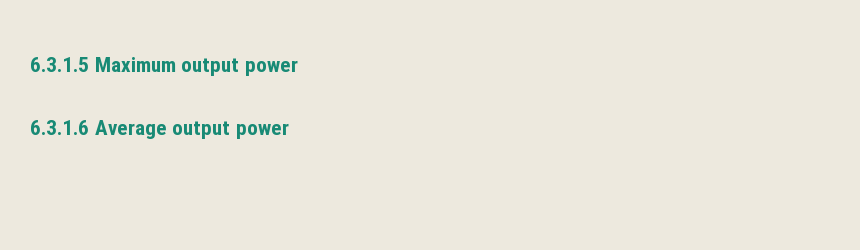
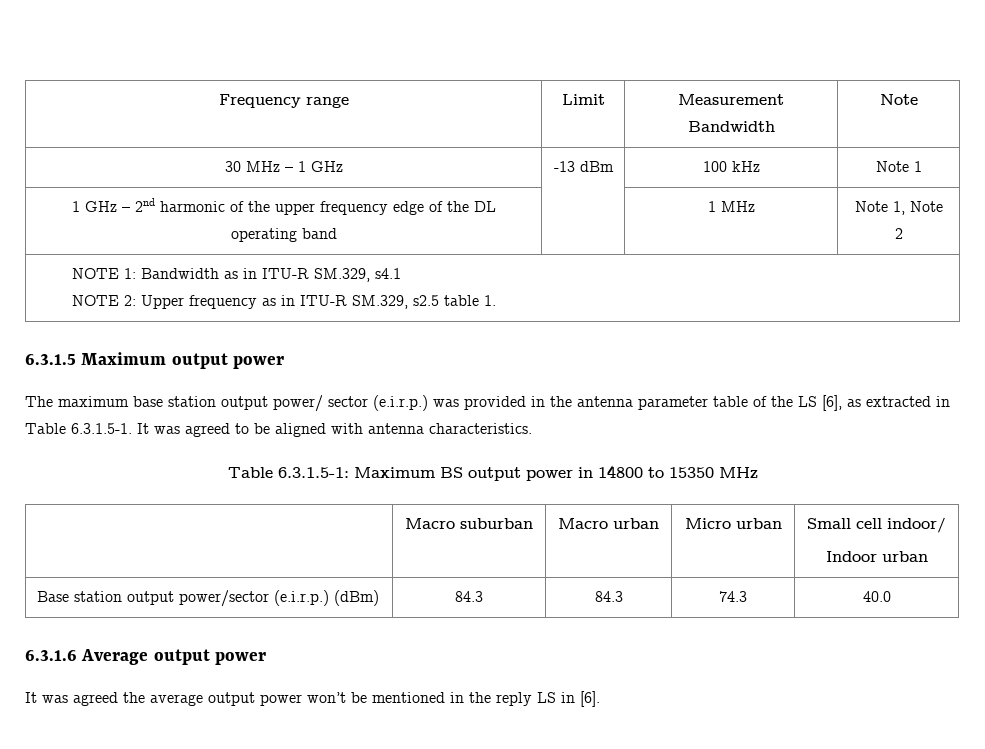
+ Frequency range | Limit | Measurement Bandwidth | Note
+ 30 MHz – 1 GHz | -13 dBm | 100 kHz | Note 1
+ 1 GHz – 2nd harmonic of the upper frequency edge of the DL operating band | | 1 MHz | Note 1, Note 2
+ NOTE 1: Bandwidth as in ITU-R SM.329, s4.1
+ NOTE 2: Upper frequency as in ITU-R SM.329, s2.5 table 1.
  6.3.1.5 Maximum output power
+ The maximum base station output power/ sector (e.i.r.p.) was provided in the antenna parameter table of the LS [6], as extracted in Table 6.3.1.5-1. It was agreed to be aligned with antenna characteristics.
+ Table 6.3.1.5-1: Maximum BS output power in 14800 to 15350 MHz
+ | Macro suburban | Macro urban | Micro urban | Small cell indoor/
+ Indoor urban
+ Base station output power/sector (e.i.r.p.) (dBm) | 84.3 | 84.3 | 74.3 | 40.0
  6.3.1.6 Average output power
+ It was agreed the average output power won’t be mentioned in the reply LS in [6].

